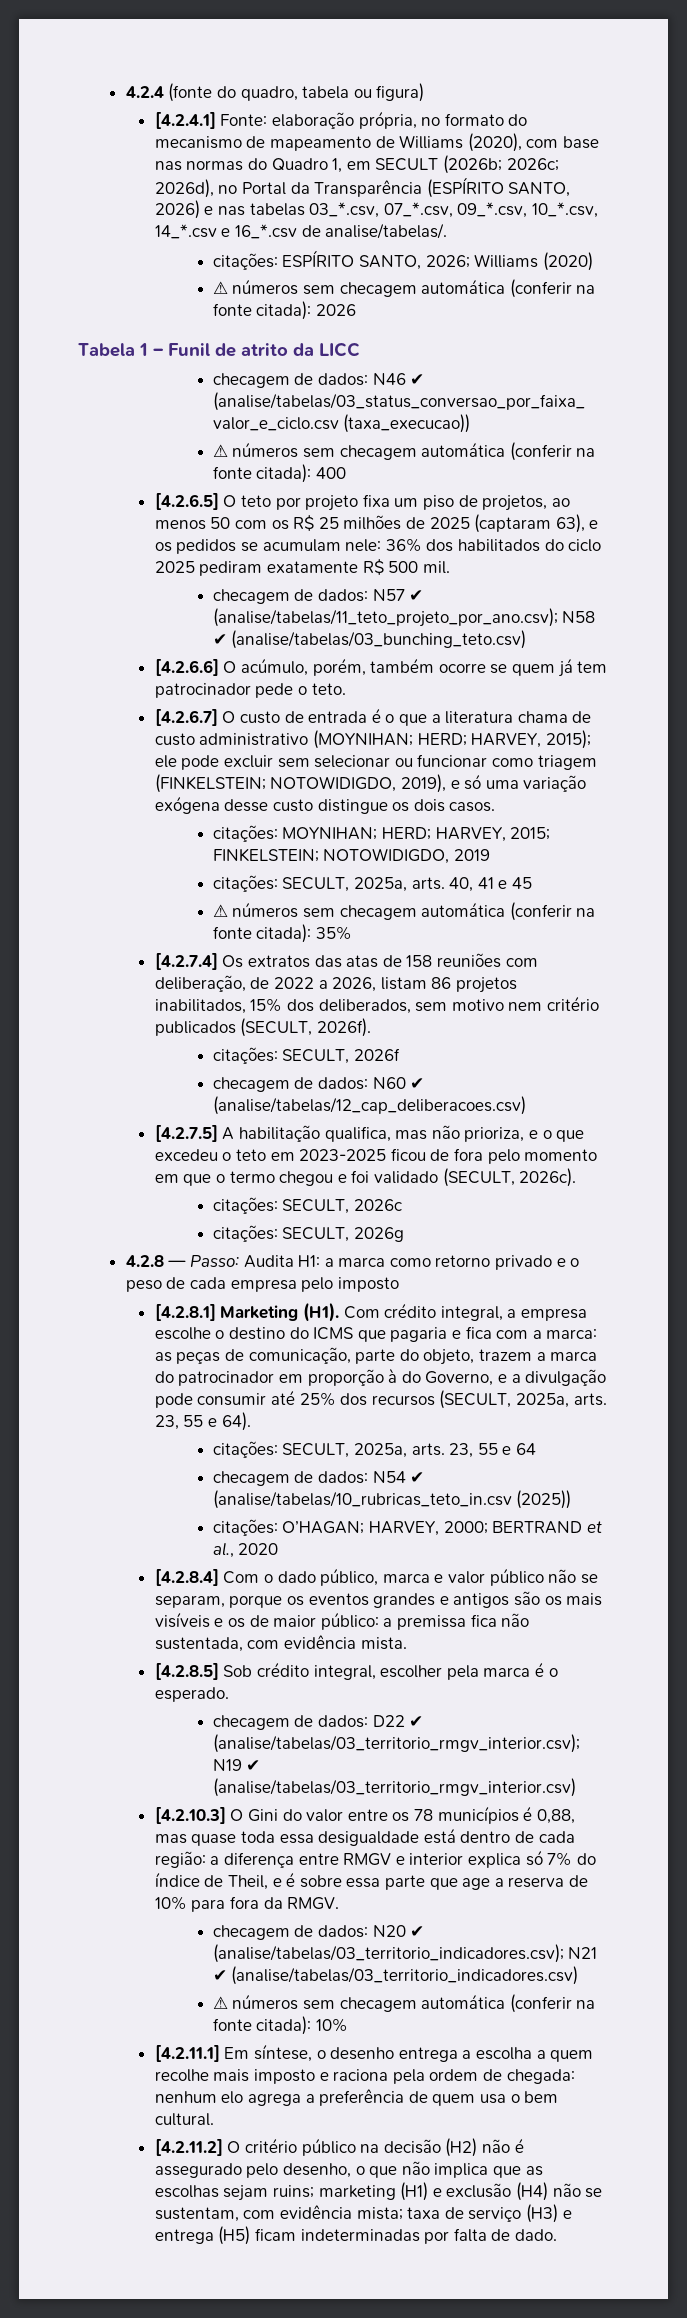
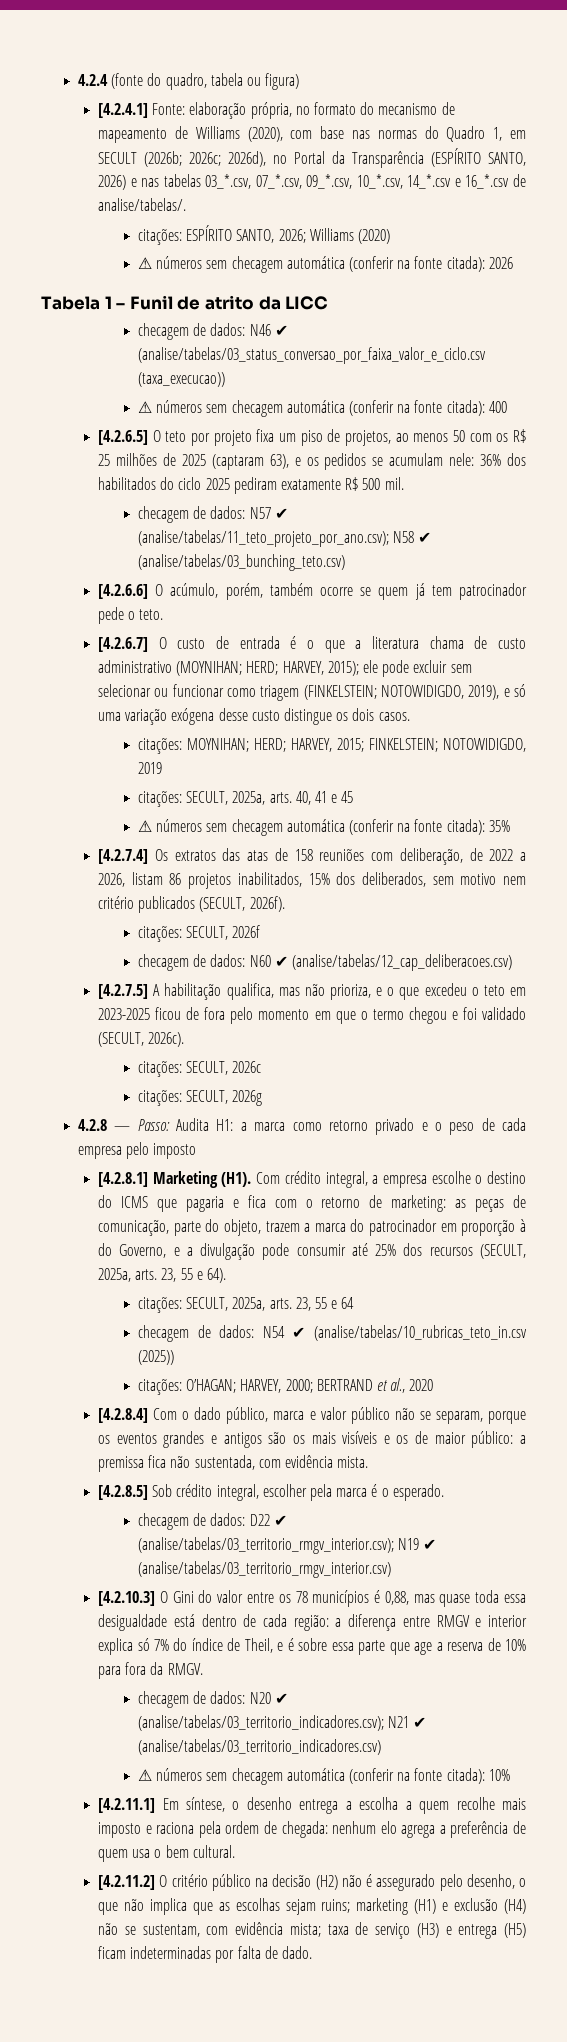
- [4.2.8.1] Marketing (H1). Com crédito integral, a empresa escolhe o destino do ICMS que pagaria e fica com a marca: as peças de comunicação, parte do objeto, trazem a marca do patrocinador em proporção à do Governo, e a divulgação pode consumir até 25% dos recursos (SECULT, 2025a, arts. 23, 55 e 64).
+ [4.2.8.1] Marketing (H1). Com crédito integral, a empresa escolhe o destino do ICMS que pagaria e fica com o retorno de marketing: as peças de comunicação, parte do objeto, trazem a marca do patrocinador em proporção à do Governo, e a divulgação pode consumir até 25% dos recursos (SECULT, 2025a, arts. 23, 55 e 64).

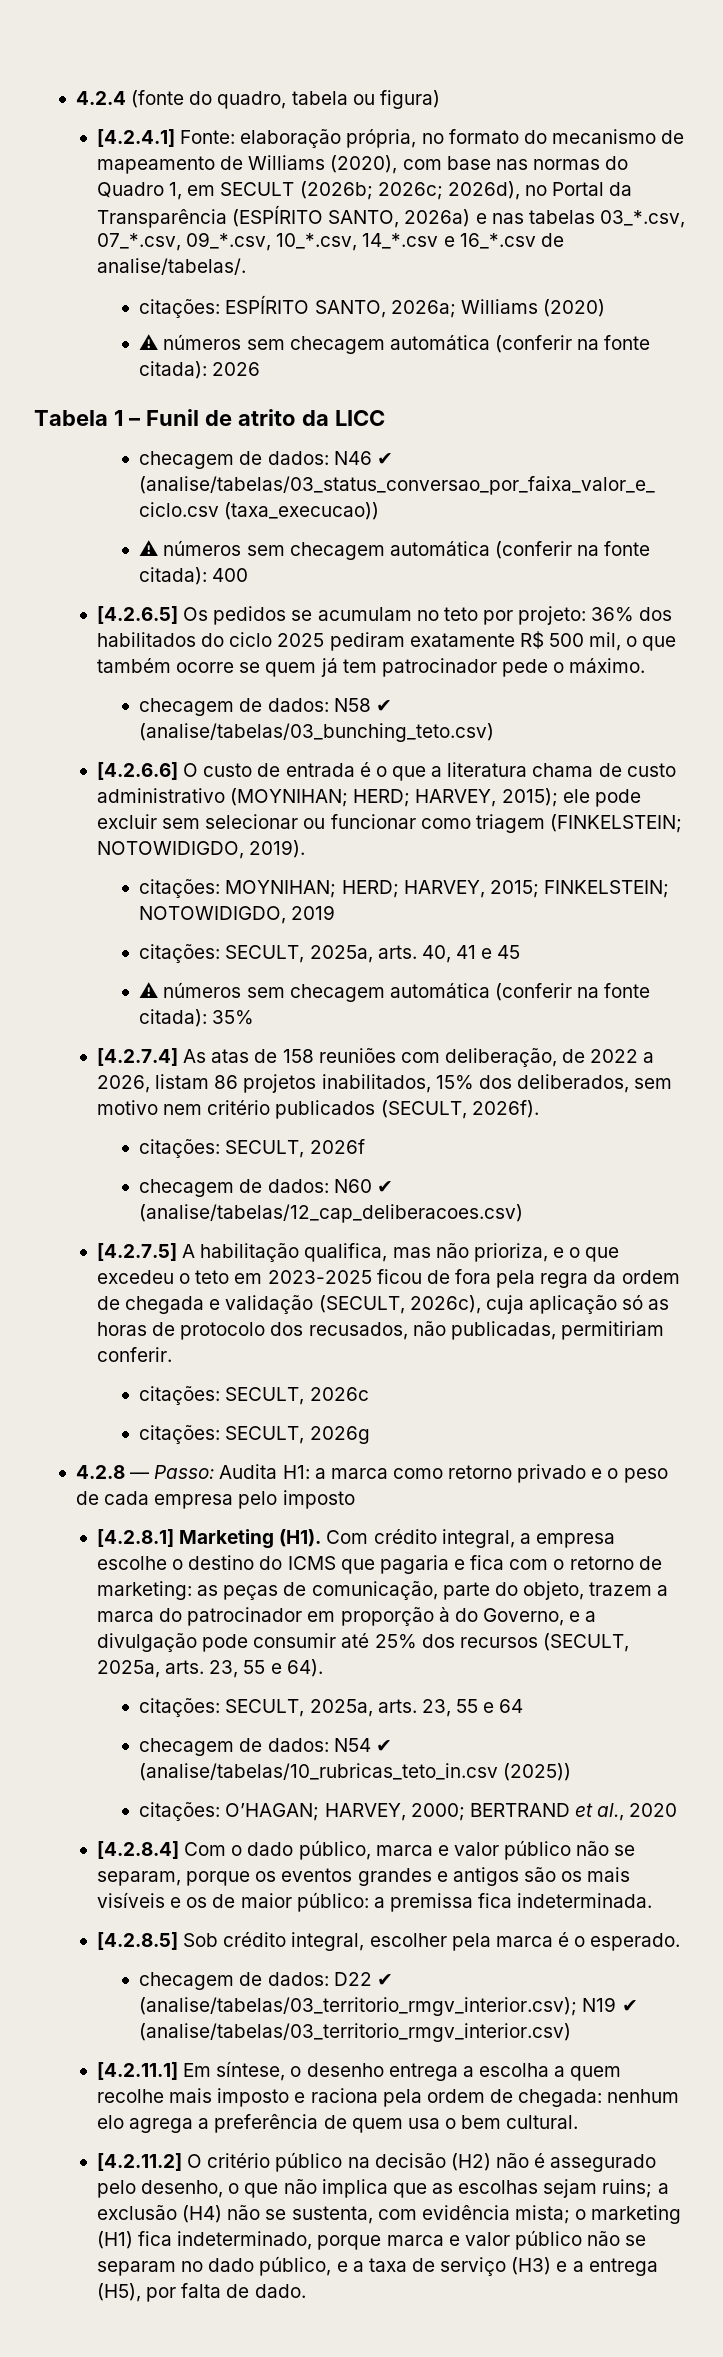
- [4.2.4.1] Fonte: elaboração própria, no formato do mecanismo de mapeamento de Williams (2020), com base nas normas do Quadro 1, em SECULT (2026b; 2026c; 2026d), no Portal da Transparência (ESPÍRITO SANTO, 2026) e nas tabelas 03_*.csv, 07_*.csv, 09_*.csv, 10_*.csv, 14_*.csv e 16_*.csv de analise/tabelas/.
+ [4.2.4.1] Fonte: elaboração própria, no formato do mecanismo de mapeamento de Williams (2020), com base nas normas do Quadro 1, em SECULT (2026b; 2026c; 2026d), no Portal da Transparência (ESPÍRITO SANTO, 2026a) e nas tabelas 03_*.csv, 07_*.csv, 09_*.csv, 10_*.csv, 14_*.csv e 16_*.csv de analise/tabelas/.
- citações: ESPÍRITO SANTO, 2026; Williams (2020)
+ citações: ESPÍRITO SANTO, 2026a; Williams (2020)
- [4.2.6.5] O teto por projeto fixa um piso de projetos, ao menos 50 com os R$ 25 milhões de 2025 (captaram 63), e os pedidos se acumulam nele: 36% dos habilitados do ciclo 2025 pediram exatamente R$ 500 mil.
- checagem de dados: N57 ✔ (analise/tabelas/11_teto_projeto_por_ano.csv); N58 ✔ (analise/tabelas/03_bunching_teto.csv)
- [4.2.6.6] O acúmulo, porém, também ocorre se quem já tem patrocinador pede o teto.
- [4.2.6.7] O custo de entrada é o que a literatura chama de custo administrativo (MOYNIHAN; HERD; HARVEY, 2015); ele pode excluir sem selecionar ou funcionar como triagem (FINKELSTEIN; NOTOWIDIGDO, 2019), e só uma variação exógena desse custo distingue os dois casos.
+ [4.2.6.5] Os pedidos se acumulam no teto por projeto: 36% dos habilitados do ciclo 2025 pediram exatamente R$ 500 mil, o que também ocorre se quem já tem patrocinador pede o máximo.
+ checagem de dados: N58 ✔ (analise/tabelas/03_bunching_teto.csv)
+ [4.2.6.6] O custo de entrada é o que a literatura chama de custo administrativo (MOYNIHAN; HERD; HARVEY, 2015); ele pode excluir sem selecionar ou funcionar como triagem (FINKELSTEIN; NOTOWIDIGDO, 2019).
- [4.2.7.4] Os extratos das atas de 158 reuniões com deliberação, de 2022 a 2026, listam 86 projetos inabilitados, 15% dos deliberados, sem motivo nem critério publicados (SECULT, 2026f).
+ [4.2.7.4] As atas de 158 reuniões com deliberação, de 2022 a 2026, listam 86 projetos inabilitados, 15% dos deliberados, sem motivo nem critério publicados (SECULT, 2026f).
- [4.2.7.5] A habilitação qualifica, mas não prioriza, e o que excedeu o teto em 2023-2025 ficou de fora pelo momento em que o termo chegou e foi validado (SECULT, 2026c).
+ [4.2.7.5] A habilitação qualifica, mas não prioriza, e o que excedeu o teto em 2023-2025 ficou de fora pela regra da ordem de chegada e validação (SECULT, 2026c), cuja aplicação só as horas de protocolo dos recusados, não publicadas, permitiriam conferir.
- [4.2.8.4] Com o dado público, marca e valor público não se separam, porque os eventos grandes e antigos são os mais visíveis e os de maior público: a premissa fica não sustentada, com evidência mista.
+ [4.2.8.4] Com o dado público, marca e valor público não se separam, porque os eventos grandes e antigos são os mais visíveis e os de maior público: a premissa fica indeterminada.
- [4.2.10.3] O Gini do valor entre os 78 municípios é 0,88, mas quase toda essa desigualdade está dentro de cada região: a diferença entre RMGV e interior explica só 7% do índice de Theil, e é sobre essa parte que age a reserva de 10% para fora da RMGV.
- checagem de dados: N20 ✔ (analise/tabelas/03_territorio_indicadores.csv); N21 ✔ (analise/tabelas/03_territorio_indicadores.csv)
- ⚠ números sem checagem automática (conferir na fonte citada): 10%
- [4.2.11.2] O critério público na decisão (H2) não é assegurado pelo desenho, o que não implica que as escolhas sejam ruins; marketing (H1) e exclusão (H4) não se sustentam, com evidência mista; taxa de serviço (H3) e entrega (H5) ficam indeterminadas por falta de dado.
+ [4.2.11.2] O critério público na decisão (H2) não é assegurado pelo desenho, o que não implica que as escolhas sejam ruins; a exclusão (H4) não se sustenta, com evidência mista; o marketing (H1) fica indeterminado, porque marca e valor público não se separam no dado público, e a taxa de serviço (H3) e a entrega (H5), por falta de dado.

